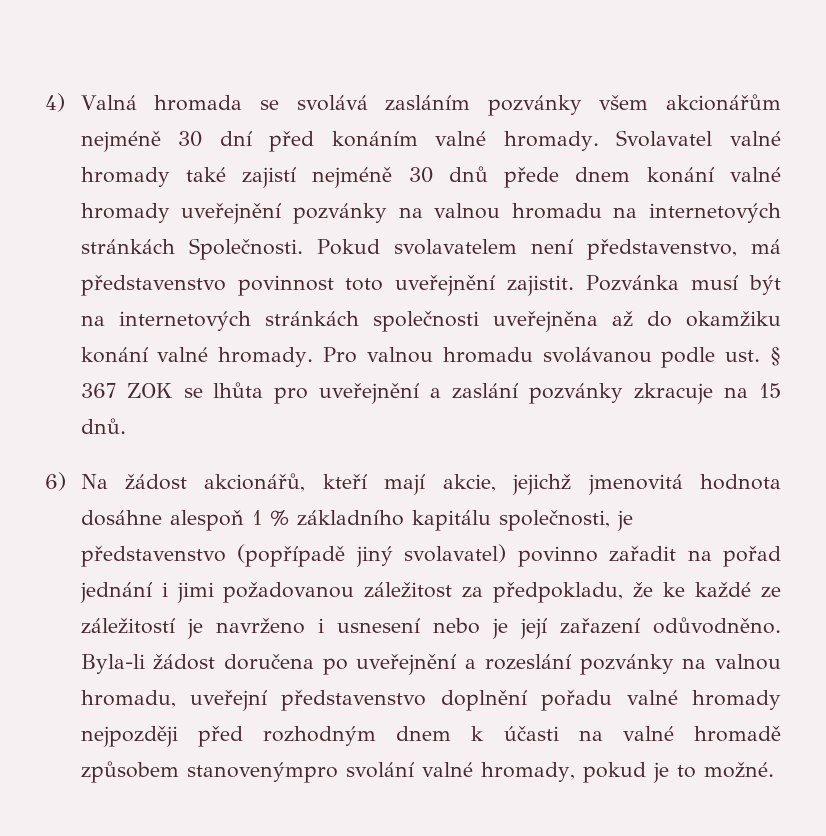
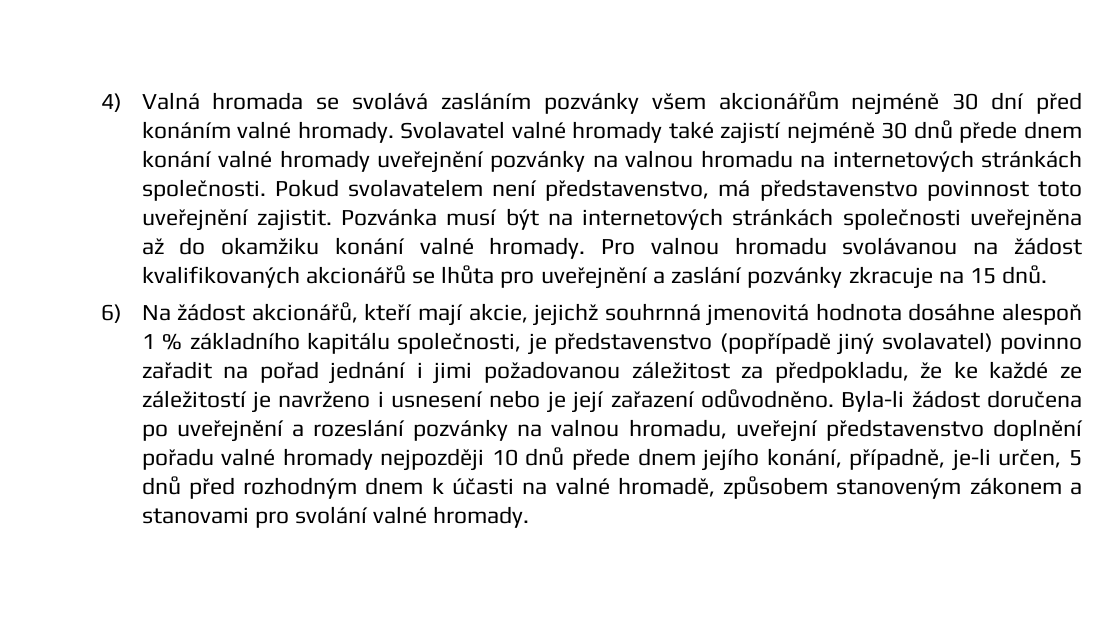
- Svolavatel valné hromady také zajistí nejméně 30 dnů přede dnem konání valné hromady uveřejnění pozvánky na valnou hromadu na internetových stránkách Společnosti.
+ Svolavatel valné hromady také zajistí nejméně 30 dnů přede dnem konání valné hromady uveřejnění pozvánky na valnou hromadu na internetových stránkách společnosti.
- Pro valnou hromadu svolávanou podle ust. § 367 ZOK se lhůta pro uveřejnění a zaslání pozvánky zkracuje na 15 dnů.
+ Pro valnou hromadu svolávanou na žádost kvalifikovaných akcionářů se lhůta pro uveřejnění a zaslání pozvánky zkracuje na 15 dnů.
- 6) Na žádost akcionářů, kteří mají akcie, jejichž jmenovitá hodnota dosáhne alespoň 1 % základního kapitálu společnosti, je představenstvo (popřípadě jiný svolavatel) povinno zařadit na pořad jednání i jimi požadovanou záležitost za předpokladu, že ke každé ze záležitostí je navrženo i usnesení nebo je její zařazení odůvodněno.
+ 6) Na žádost akcionářů, kteří mají akcie, jejichž souhrnná jmenovitá hodnota dosáhne alespoň 1 % základního kapitálu společnosti, je představenstvo (popřípadě jiný svolavatel) povinno zařadit na pořad jednání i jimi požadovanou záležitost za předpokladu, že ke každé ze záležitostí je navrženo i usnesení nebo je její zařazení odůvodněno.
- Byla-li žádost doručena po uveřejnění a rozeslání pozvánky na valnou hromadu, uveřejní představenstvo doplnění pořadu valné hromady nejpozději před rozhodným dnem k účasti na valné hromadě způsobem stanovenýmpro svolání valné hromady, pokud je to možné.
+ Byla-li žádost doručena po uveřejnění a rozeslání pozvánky na valnou hromadu, uveřejní představenstvo doplnění pořadu valné hromady nejpozději 10 dnů přede dnem jejího konání, případně, je-li určen, 5 dnů před rozhodným dnem k účasti na valné hromadě, způsobem stanoveným zákonem a stanovami pro svolání valné hromady.

